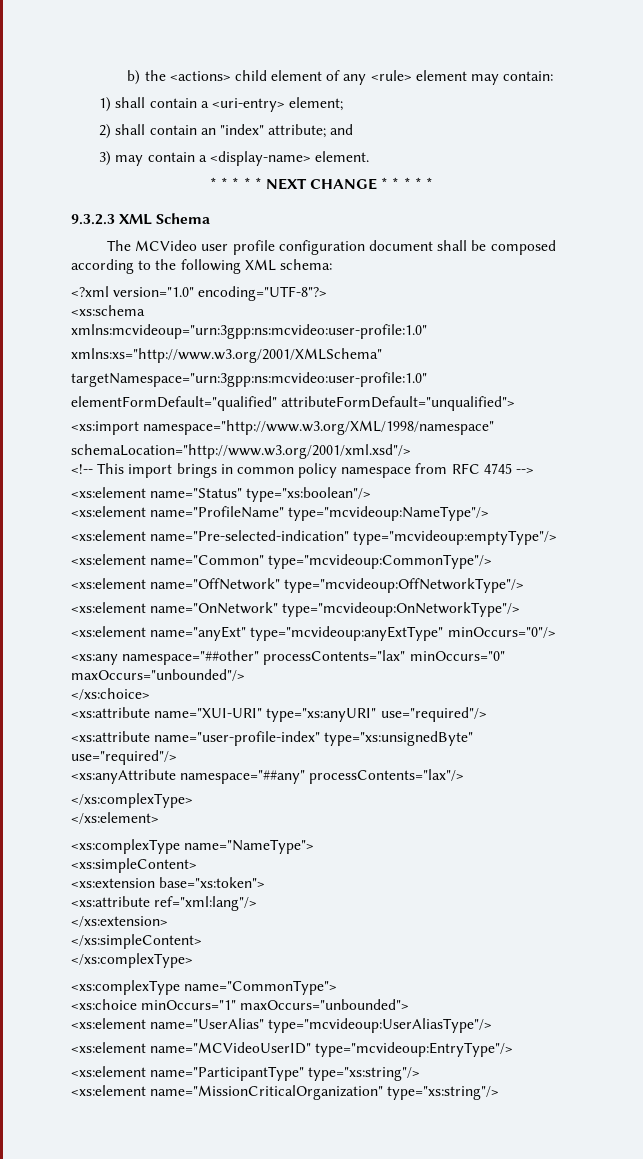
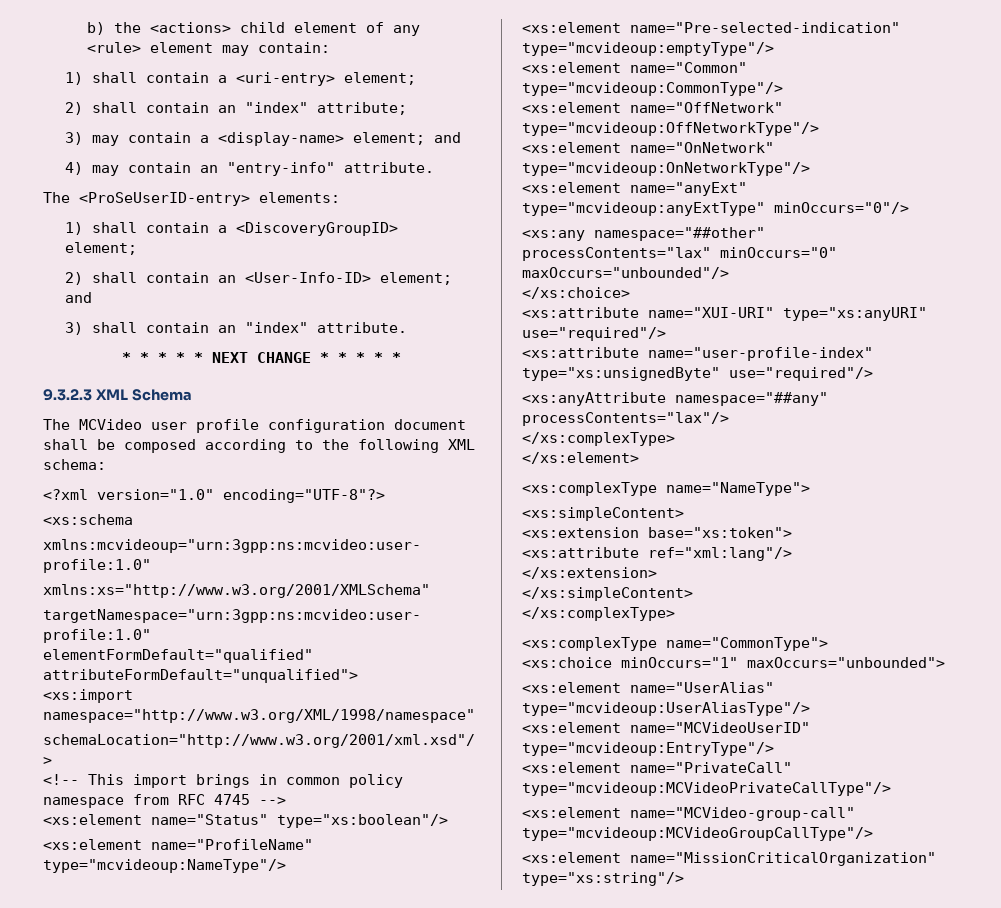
- 2) shall contain an "index" attribute; and
+ 2) shall contain an "index" attribute;
- 3) may contain a <display-name> element.
+ 3) may contain a <display-name> element; and
+ 4) may contain an "entry-info" attribute.
+ The <ProSeUserID-entry> elements:
+ 1) shall contain a <DiscoveryGroupID> element;
+ 2) shall contain an <User-Info-ID> element; and
+ 3) shall contain an "index" attribute.
- <xs:element name="ParticipantType" type="xs:string"/>
+ <xs:element name="PrivateCall" type="mcvideoup:MCVideoPrivateCallType"/>
+ <xs:element name="MCVideo-group-call" type="mcvideoup:MCVideoGroupCallType"/>

